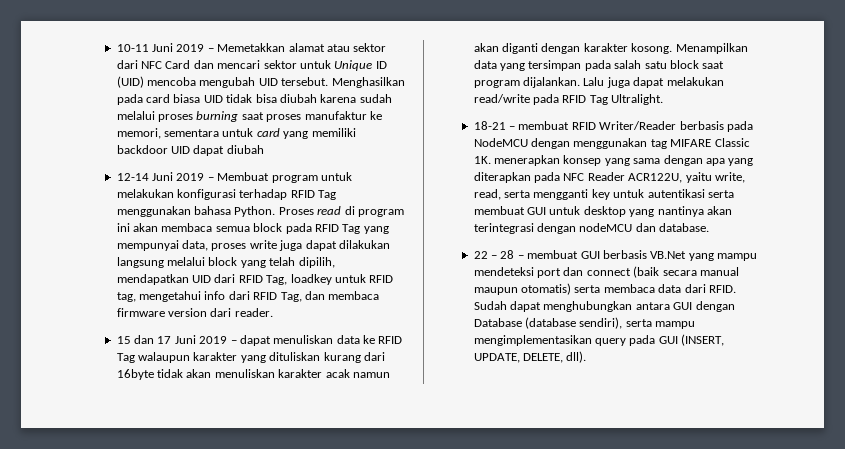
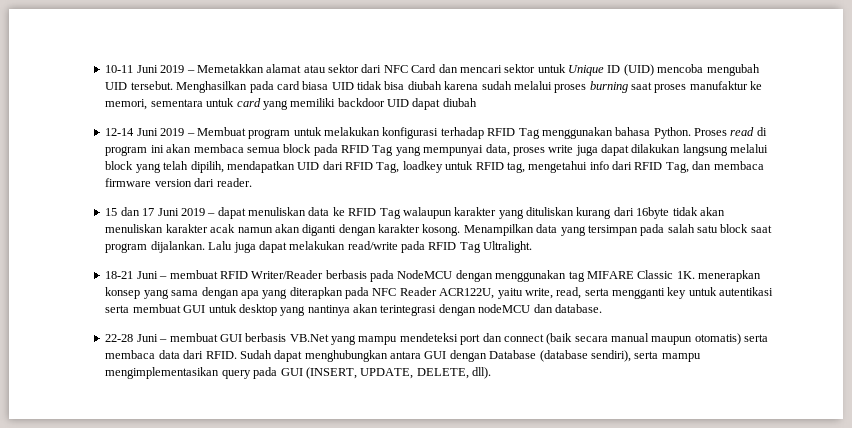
- 18-21 – membuat RFID Writer/Reader berbasis pada NodeMCU dengan menggunakan tag MIFARE Classic 1K. menerapkan konsep yang sama dengan apa yang diterapkan pada NFC Reader ACR122U, yaitu write, read, serta mengganti key untuk autentikasi serta membuat GUI untuk desktop yang nantinya akan terintegrasi dengan nodeMCU dan database.
+ 18-21 Juni – membuat RFID Writer/Reader berbasis pada NodeMCU dengan menggunakan tag MIFARE Classic 1K. menerapkan konsep yang sama dengan apa yang diterapkan pada NFC Reader ACR122U, yaitu write, read, serta mengganti key untuk autentikasi serta membuat GUI untuk desktop yang nantinya akan terintegrasi dengan nodeMCU dan database.
- 22 – 28 – membuat GUI berbasis VB.Net yang mampu mendeteksi port dan connect (baik secara manual maupun otomatis) serta membaca data dari RFID.
+ 22-28 Juni – membuat GUI berbasis VB.Net yang mampu mendeteksi port dan connect (baik secara manual maupun otomatis) serta membaca data dari RFID.

